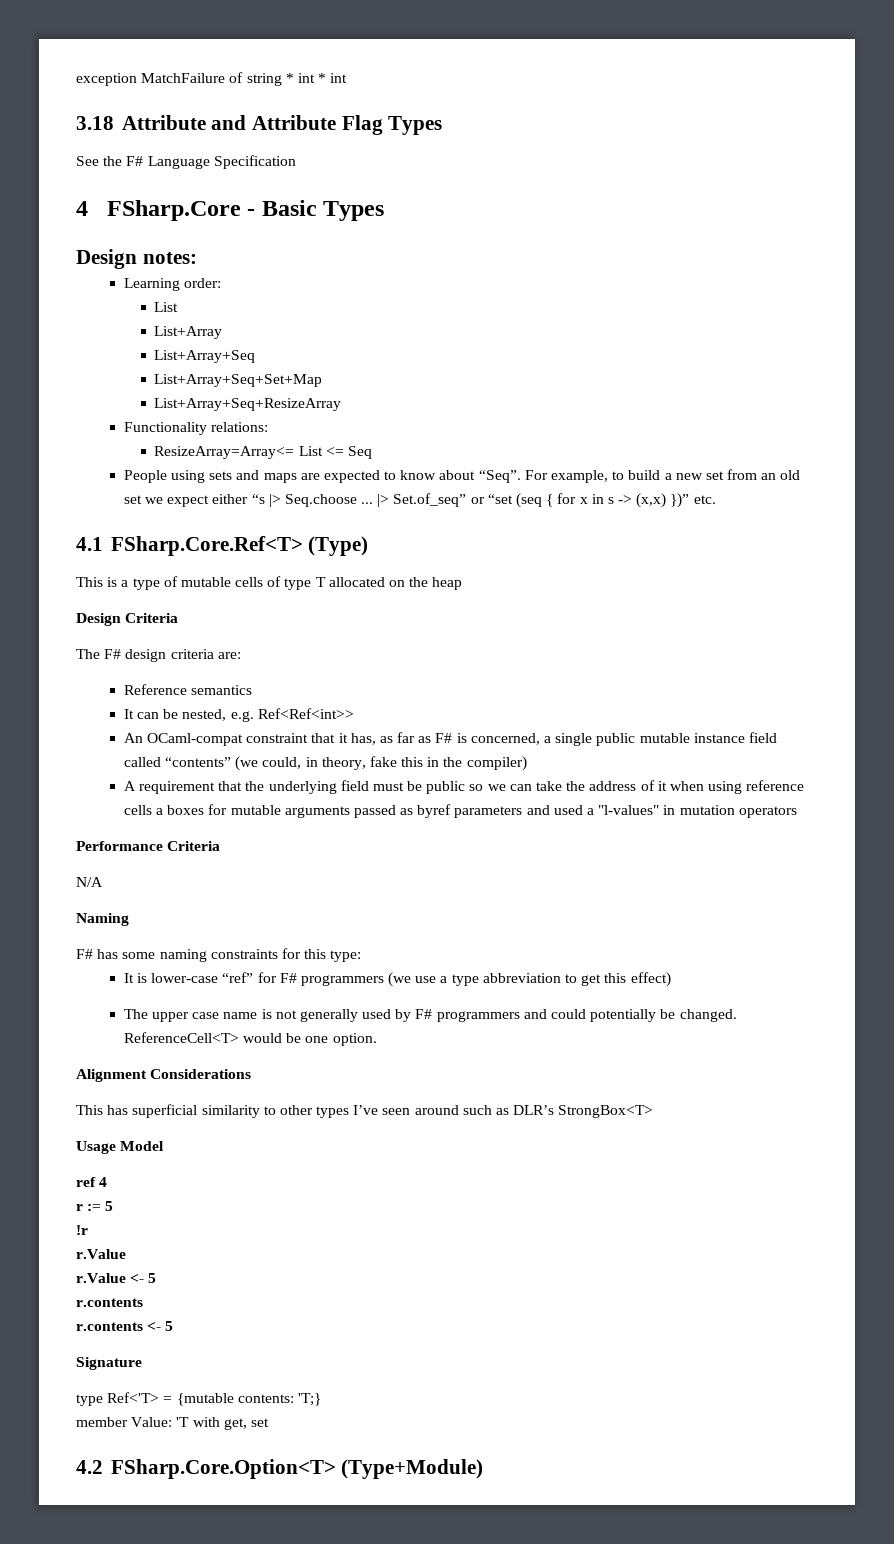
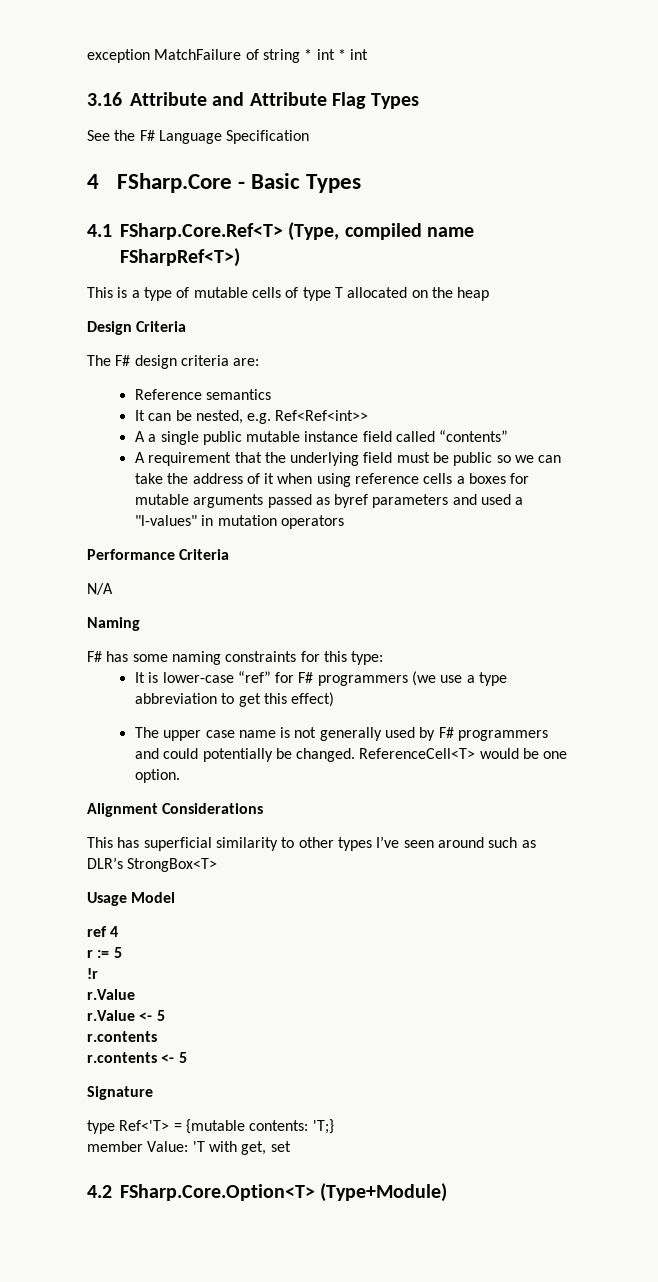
- 3.18 Attribute and Attribute Flag Types
+ 3.16 Attribute and Attribute Flag Types
- Design notes:
- Learning order:
- List
- List+Array
- List+Array+Seq
- List+Array+Seq+Set+Map
- List+Array+Seq+ResizeArray
- Functionality relations:
- ResizeArray=Array<= List <= Seq
- People using sets and maps are expected to know about “Seq”. For example, to build a new set from an old set we expect either “s |> Seq.choose ... |> Set.of_seq” or “set (seq { for x in s -> (x,x) })” etc.
- 4.1 FSharp.Core.Ref<T> (Type)
+ 4.1 FSharp.Core.Ref<T> (Type, compiled name FSharpRef<T>)
- An OCaml-compat constraint that it has, as far as F# is concerned, a single public mutable instance field called “contents” (we could, in theory, fake this in the compiler)
+ A a single public mutable instance field called “contents”

